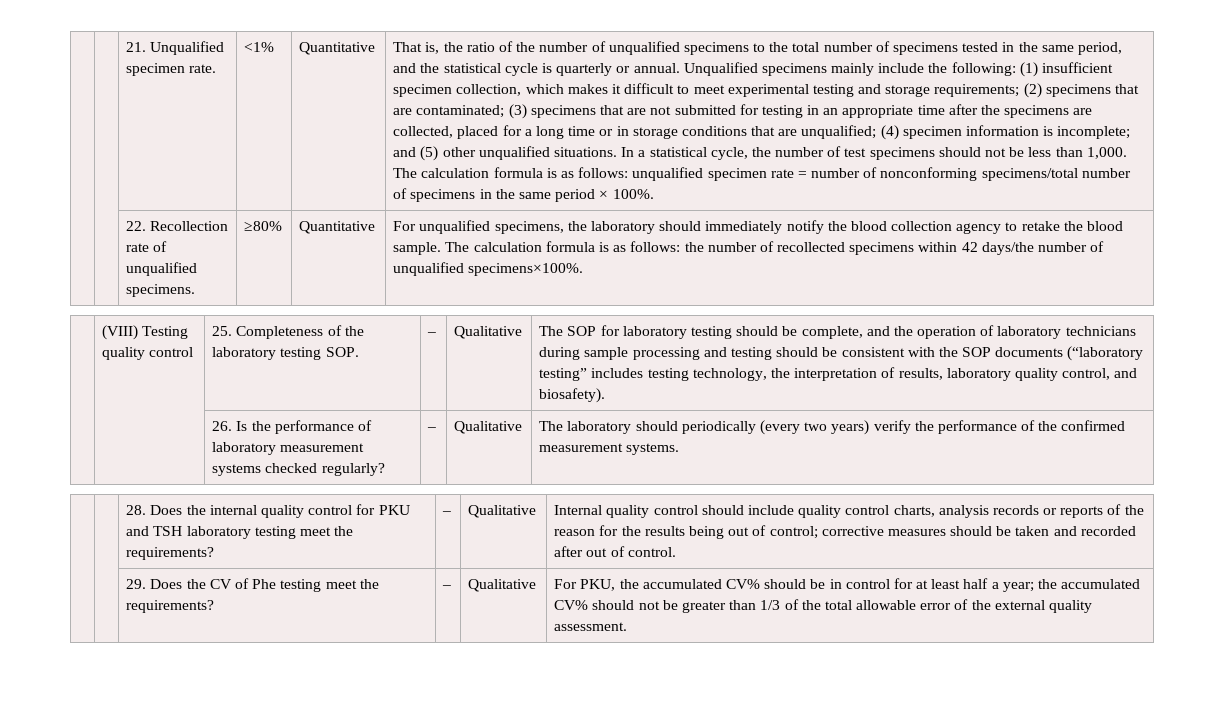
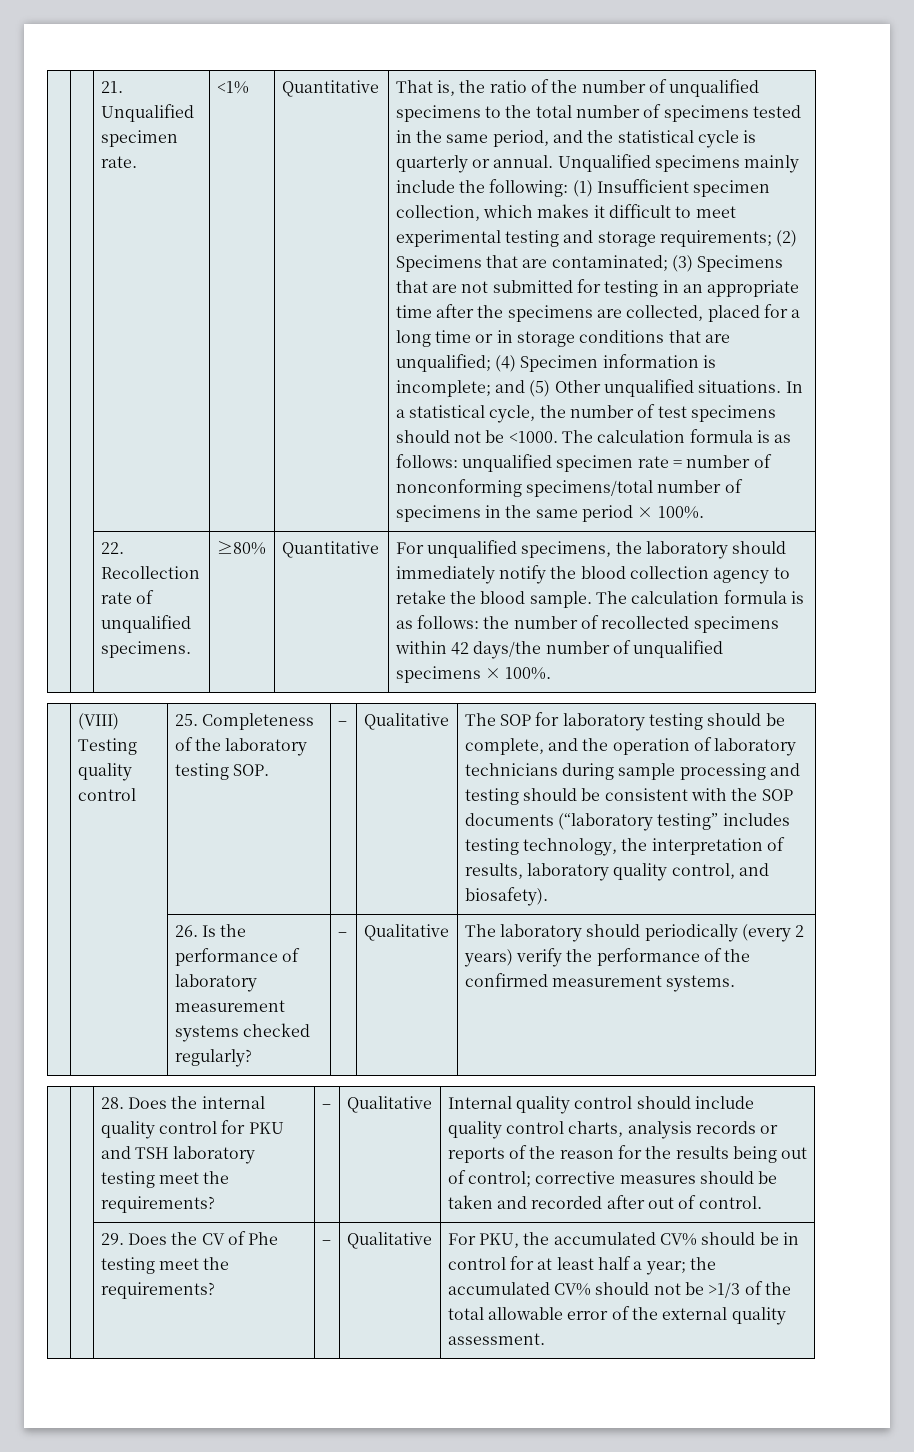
- Unqualified specimens mainly include the following: (1) insufficient specimen collection, which makes it difficult to meet experimental testing and storage requirements; (2) specimens that are contaminated; (3) specimens that are not submitted for testing in an appropriate time after the specimens are collected, placed for a long time or in storage conditions that are unqualified; (4) specimen information is incomplete; and (5) other unqualified situations.
+ Unqualified specimens mainly include the following: (1) Insufficient specimen collection, which makes it difficult to meet experimental testing and storage requirements; (2) Specimens that are contaminated; (3) Specimens that are not submitted for testing in an appropriate time after the specimens are collected, placed for a long time or in storage conditions that are unqualified; (4) Specimen information is incomplete; and (5) Other unqualified situations.
- In a statistical cycle, the number of test specimens should not be less than 1,000.
+ In a statistical cycle, the number of test specimens should not be <1000.
- The calculation formula is as follows: the number of recollected specimens within 42 days/the number of unqualified specimens×100%.
+ The calculation formula is as follows: the number of recollected specimens within 42 days/the number of unqualified specimens × 100%.
- | | 26. Is the performance of laboratory measurement systems checked regularly? | – | Qualitative | The laboratory should periodically (every two years) verify the performance of the confirmed measurement systems.
+ | | 26. Is the performance of laboratory measurement systems checked regularly? | – | Qualitative | The laboratory should periodically (every 2 years) verify the performance of the confirmed measurement systems.
- For PKU, the accumulated CV% should be in control for at least half a year; the accumulated CV% should not be greater than 1/3 of the total allowable error of the external quality assessment.
+ For PKU, the accumulated CV% should be in control for at least half a year; the accumulated CV% should not be >1/3 of the total allowable error of the external quality assessment.

